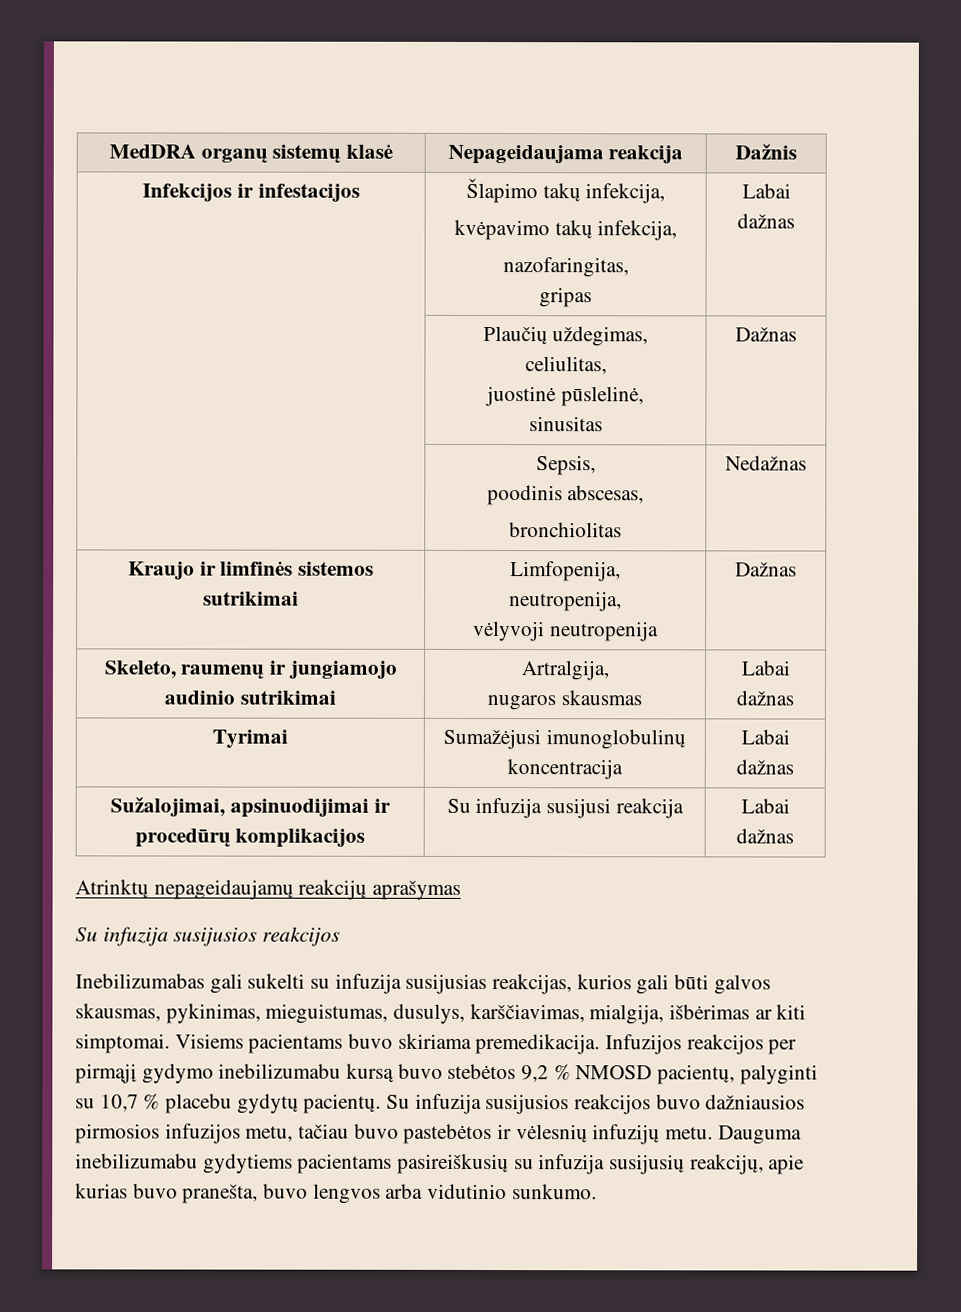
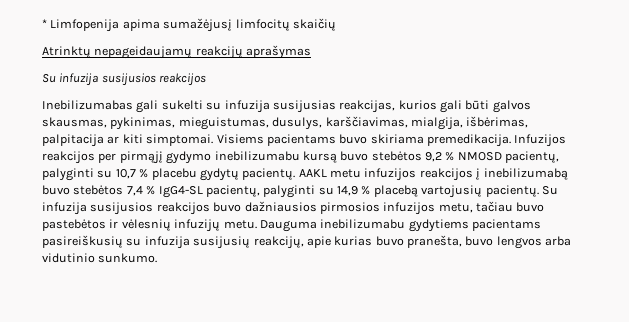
- MedDRA organų sistemų klasė | Nepageidaujama reakcija | Dažnis
- Infekcijos ir infestacijos | Šlapimo takų infekcija,
- kvėpavimo takų infekcija,
- nazofaringitas,
- gripas | Labai dažnas
- | Plaučių uždegimas,
- celiulitas,
- juostinė pūslelinė,
- sinusitas | Dažnas
- | Sepsis,
- poodinis abscesas,
- bronchiolitas | Nedažnas
- Kraujo ir limfinės sistemos sutrikimai | Limfopenija,
- neutropenija,
- vėlyvoji neutropenija | Dažnas
- Skeleto, raumenų ir jungiamojo audinio sutrikimai | Artralgija,
- nugaros skausmas | Labai dažnas
- Tyrimai | Sumažėjusi imunoglobulinų koncentracija | Labai dažnas
- Sužalojimai, apsinuodijimai ir procedūrų komplikacijos | Su infuzija susijusi reakcija | Labai dažnas
+ * Limfopenija apima sumažėjusį limfocitų skaičių
- Inebilizumabas gali sukelti su infuzija susijusias reakcijas, kurios gali būti galvos skausmas, pykinimas, mieguistumas, dusulys, karščiavimas, mialgija, išbėrimas ar kiti simptomai.
+ Inebilizumabas gali sukelti su infuzija susijusias reakcijas, kurios gali būti galvos skausmas, pykinimas, mieguistumas, dusulys, karščiavimas, mialgija, išbėrimas, palpitacija ar kiti simptomai.
+ AAKL metu infuzijos reakcijos į inebilizumabą buvo stebėtos 7,4 % IgG4-SL pacientų, palyginti su 14,9 % placebą vartojusių pacientų.

